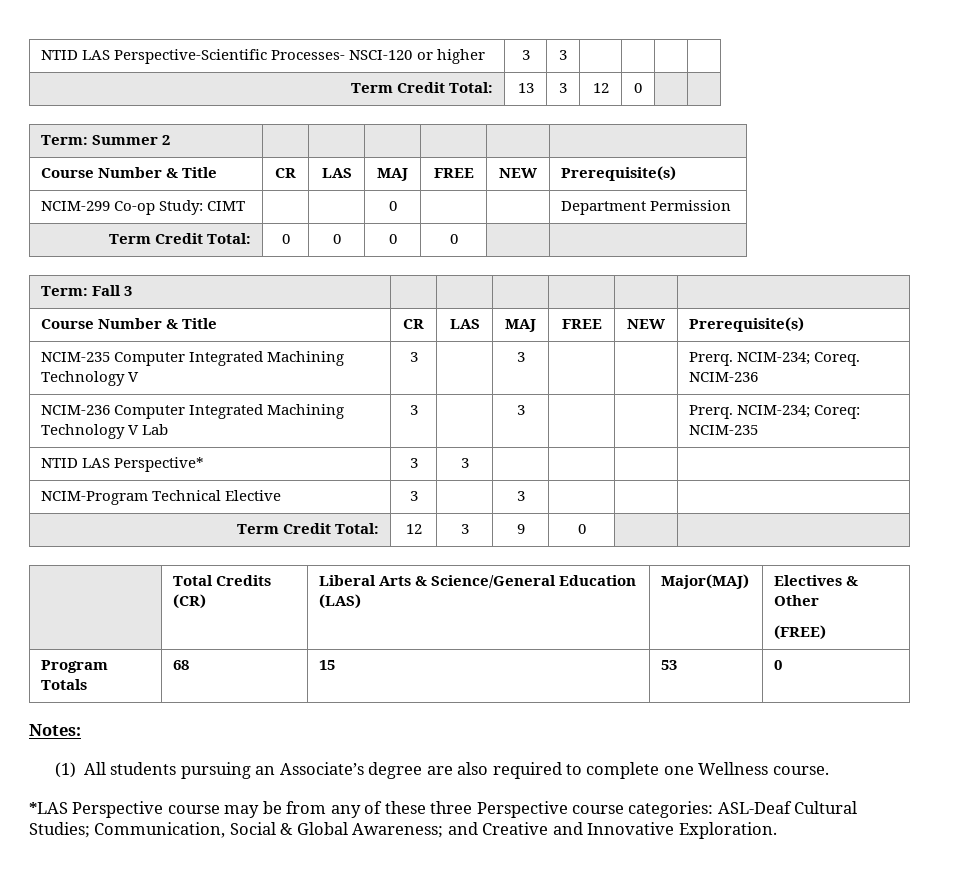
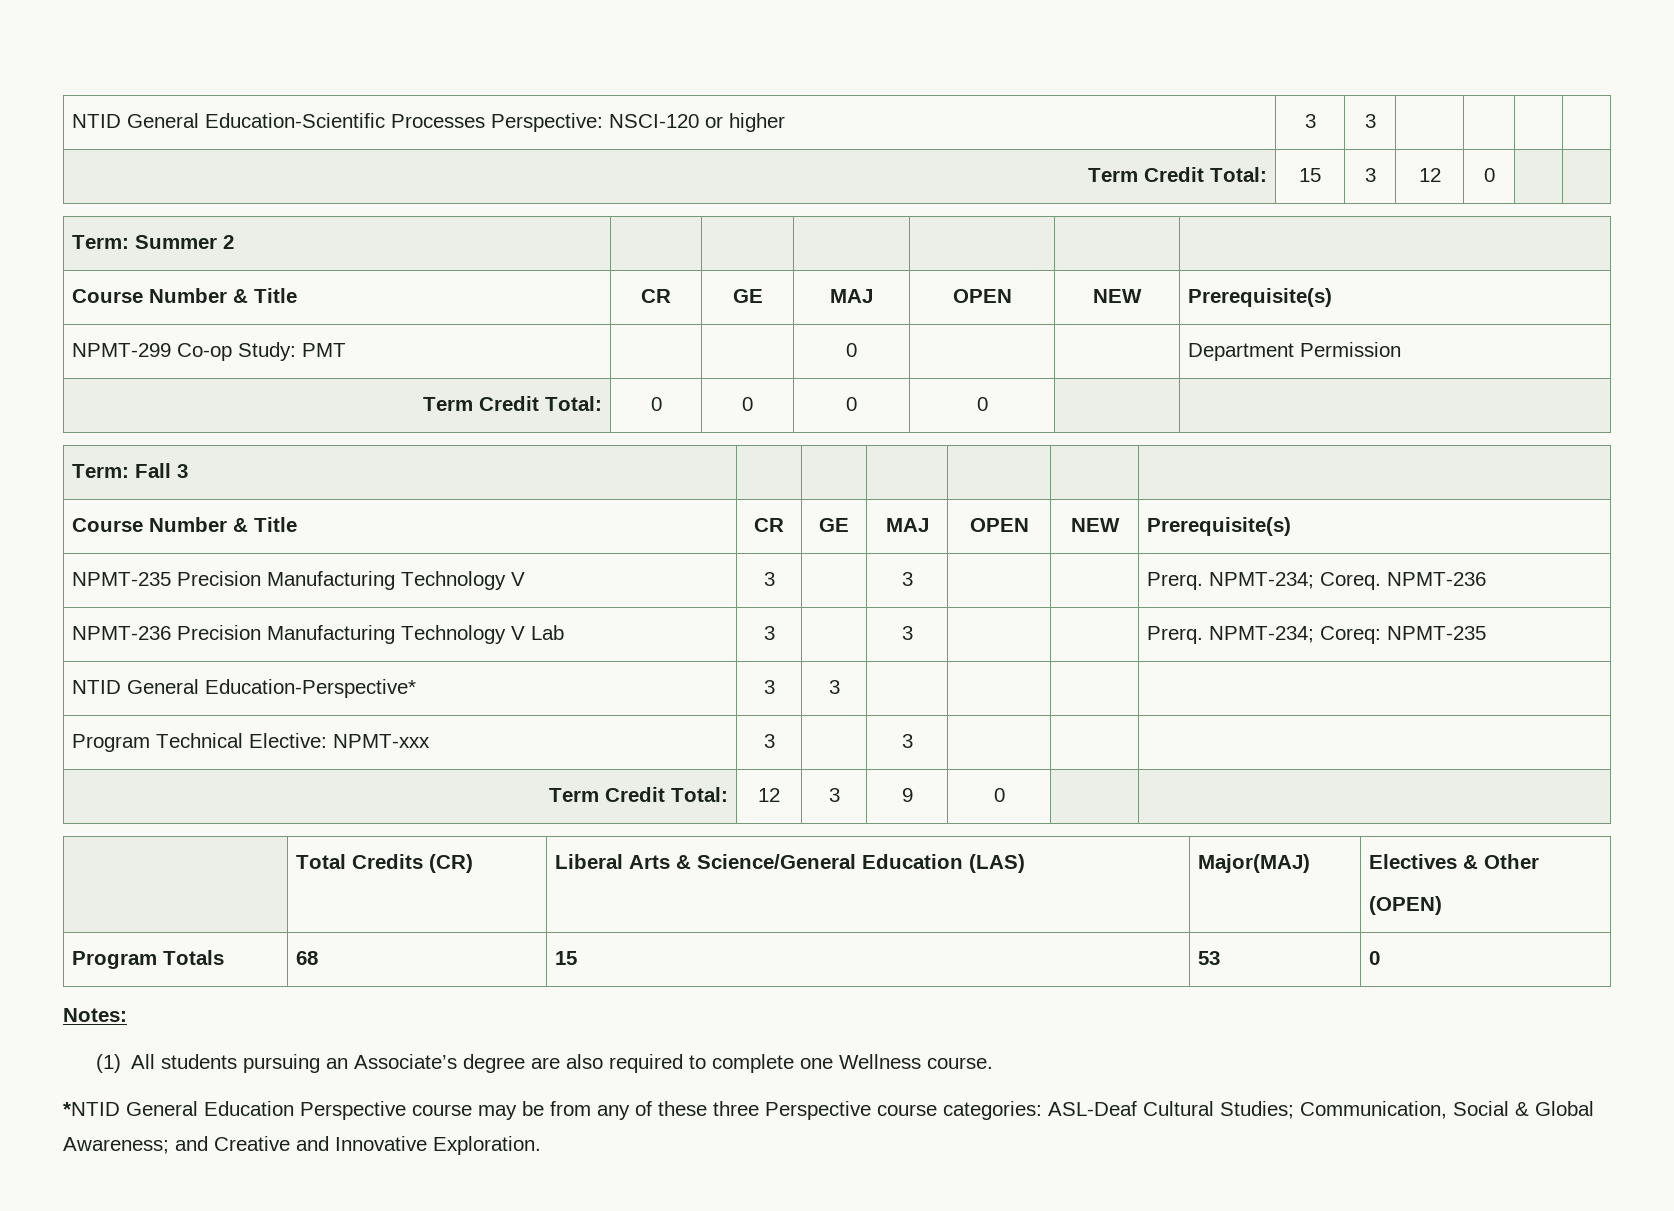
- NTID LAS Perspective-Scientific Processes- NSCI-120 or higher | 3 | 3 | | | |
+ NTID General Education-Scientific Processes Perspective: NSCI-120 or higher | 3 | 3 | | | |
- Term Credit Total: | 13 | 3 | 12 | 0 | |
+ Term Credit Total: | 15 | 3 | 12 | 0 | |
  Term: Summer 2 | | | | | |
- Course Number & Title | CR | LAS | MAJ | FREE | NEW | Prerequisite(s)
- NCIM-299 Co-op Study: CIMT | | | 0 | | | Department Permission
+ Course Number & Title | CR | GE | MAJ | OPEN | NEW | Prerequisite(s)
+ NPMT-299 Co-op Study: PMT | | | 0 | | | Department Permission
  Term: Fall 3 | | | | | |
- Course Number & Title | CR | LAS | MAJ | FREE | NEW | Prerequisite(s)
- NCIM-235 Computer Integrated Machining Technology V | 3 | | 3 | | | Prerq. NCIM-234; Coreq. NCIM-236
- NCIM-236 Computer Integrated Machining Technology V Lab | 3 | | 3 | | | Prerq. NCIM-234; Coreq: NCIM-235
- NTID LAS Perspective* | 3 | 3 | | | |
- NCIM-Program Technical Elective | 3 | | 3 | | |
+ Course Number & Title | CR | GE | MAJ | OPEN | NEW | Prerequisite(s)
+ NPMT-235 Precision Manufacturing Technology V | 3 | | 3 | | | Prerq. NPMT-234; Coreq. NPMT-236
+ NPMT-236 Precision Manufacturing Technology V Lab | 3 | | 3 | | | Prerq. NPMT-234; Coreq: NPMT-235
+ NTID General Education-Perspective* | 3 | 3 | | | |
+ Program Technical Elective: NPMT-xxx | 3 | | 3 | | |
  | Total Credits (CR) | Liberal Arts & Science/General Education (LAS) | Major(MAJ) | Electives & Other
- (FREE)
+ (OPEN)
- *LAS Perspective course may be from any of these three Perspective course categories: ASL-Deaf Cultural Studies; Communication, Social & Global Awareness; and Creative and Innovative Exploration.
+ *NTID General Education Perspective course may be from any of these three Perspective course categories: ASL-Deaf Cultural Studies; Communication, Social & Global Awareness; and Creative and Innovative Exploration.

